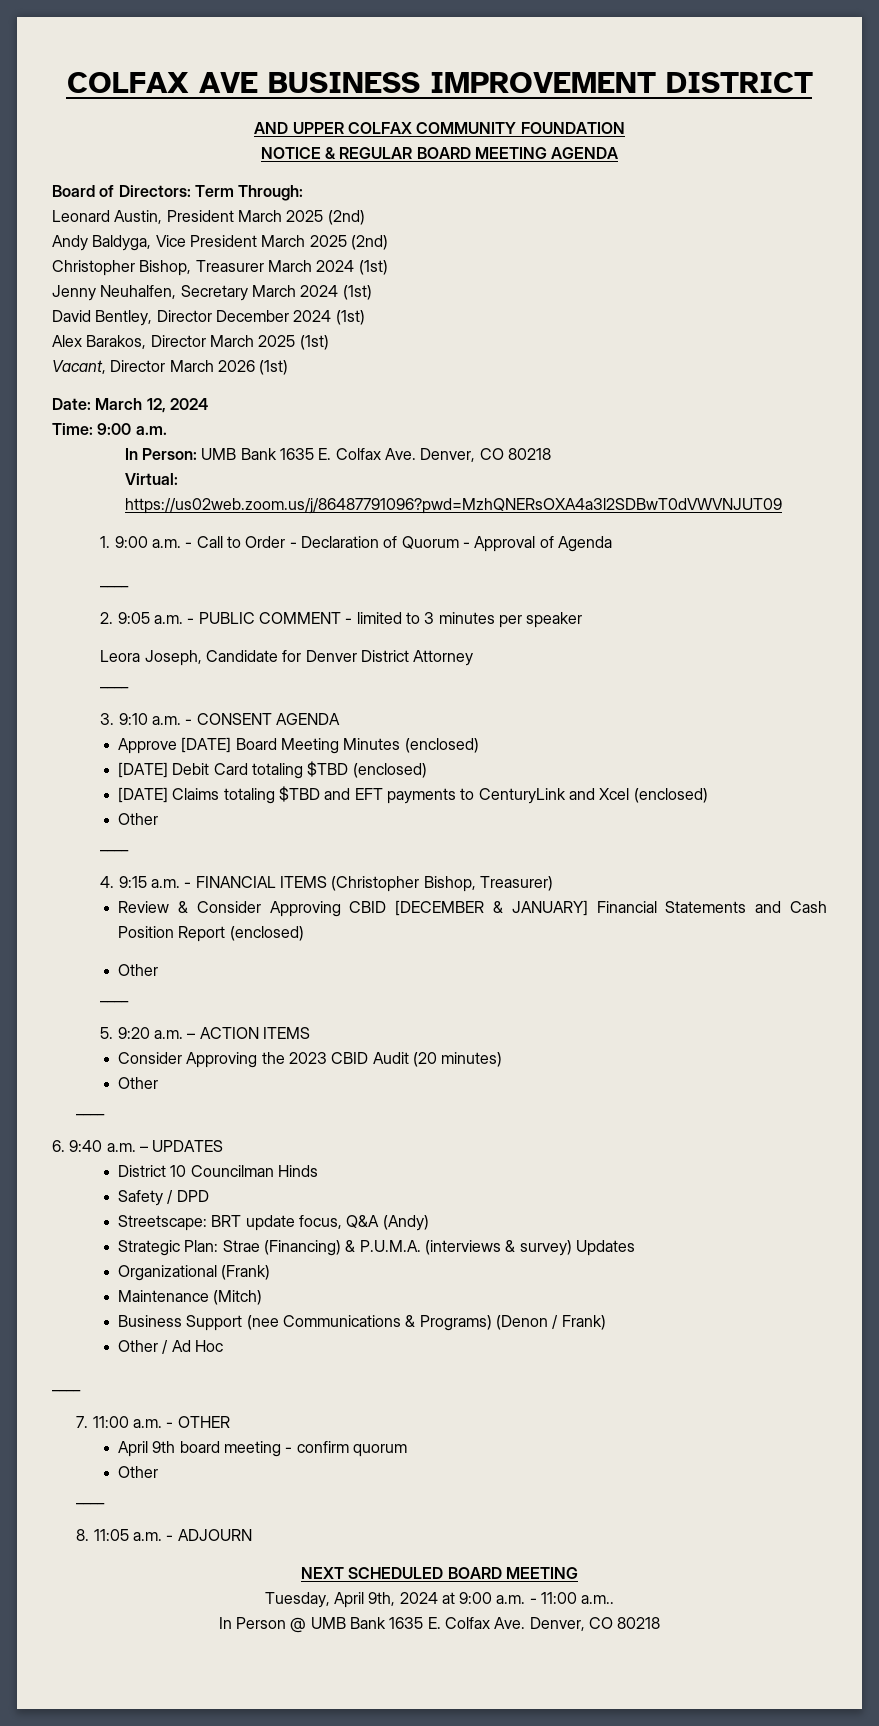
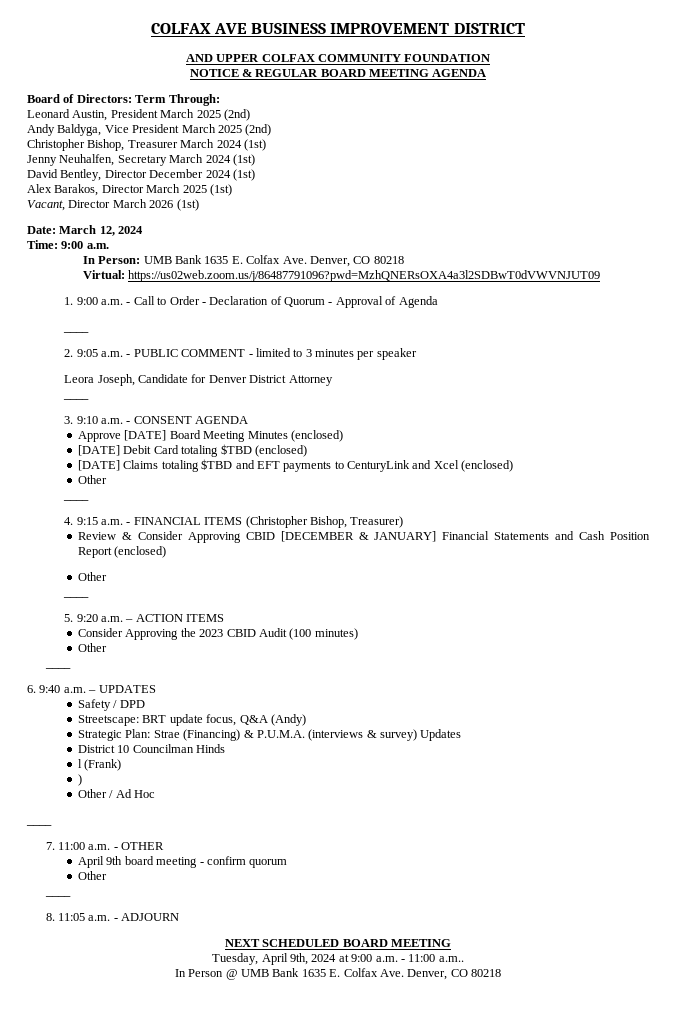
- Consider Approving the 2023 CBID Audit (20 minutes)
+ Consider Approving the 2023 CBID Audit (100 minutes)
- District 10 Councilman Hinds
- Organizational (Frank)
- Maintenance (Mitch)
- Business Support (nee Communications & Programs) (Denon / Frank)
+ District 10 Councilman Hinds
+ l (Frank)
+ )

